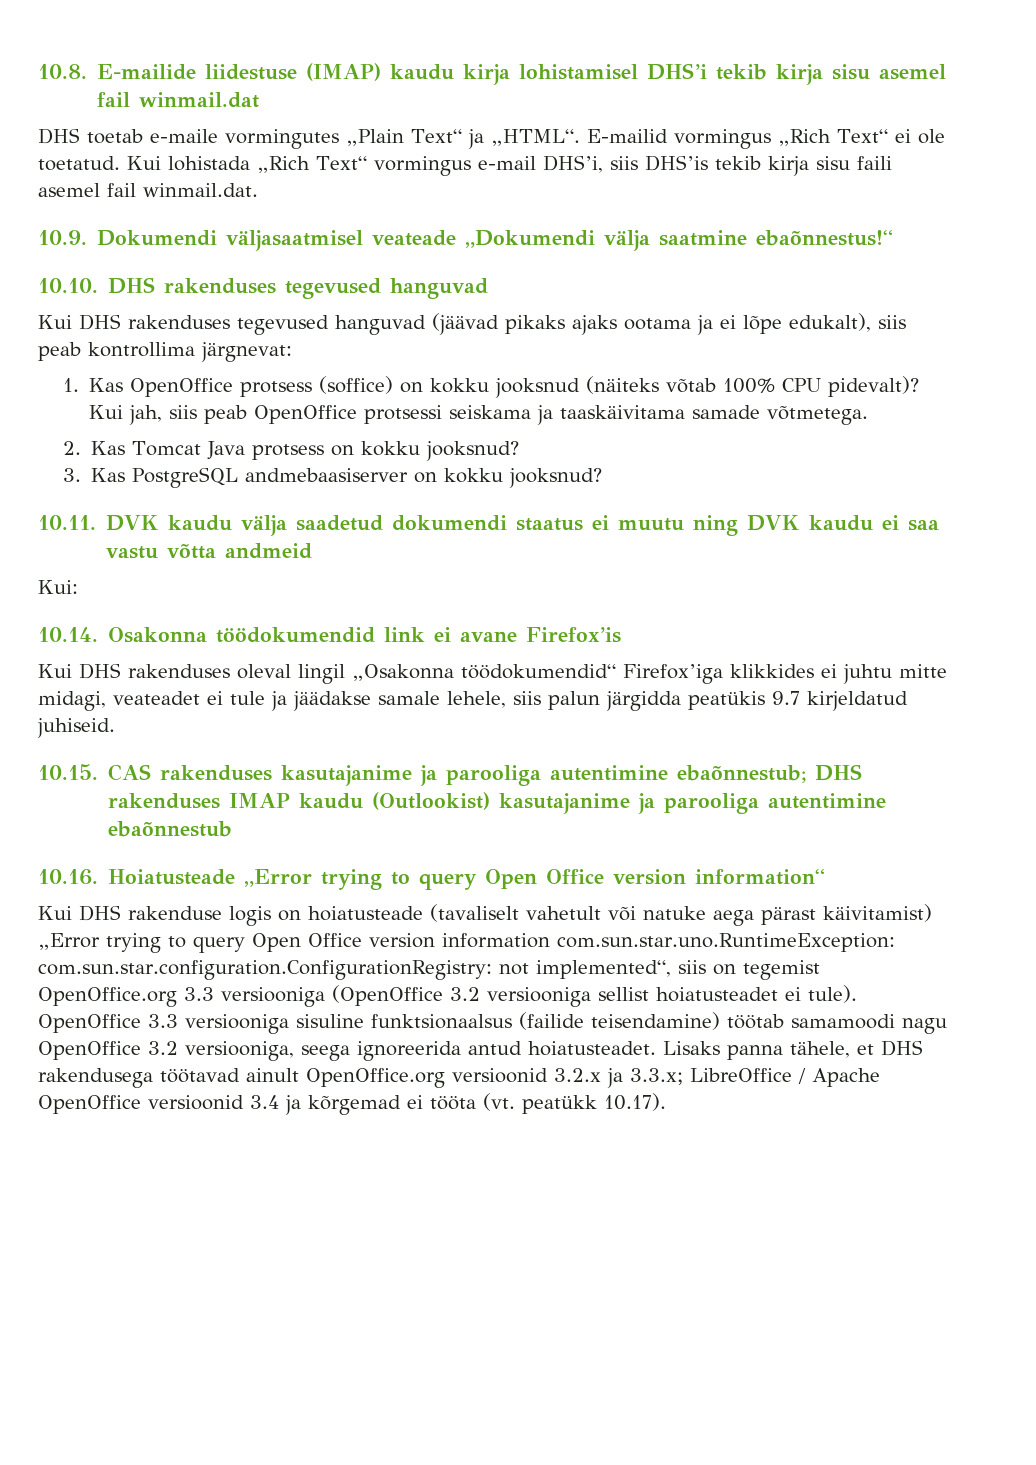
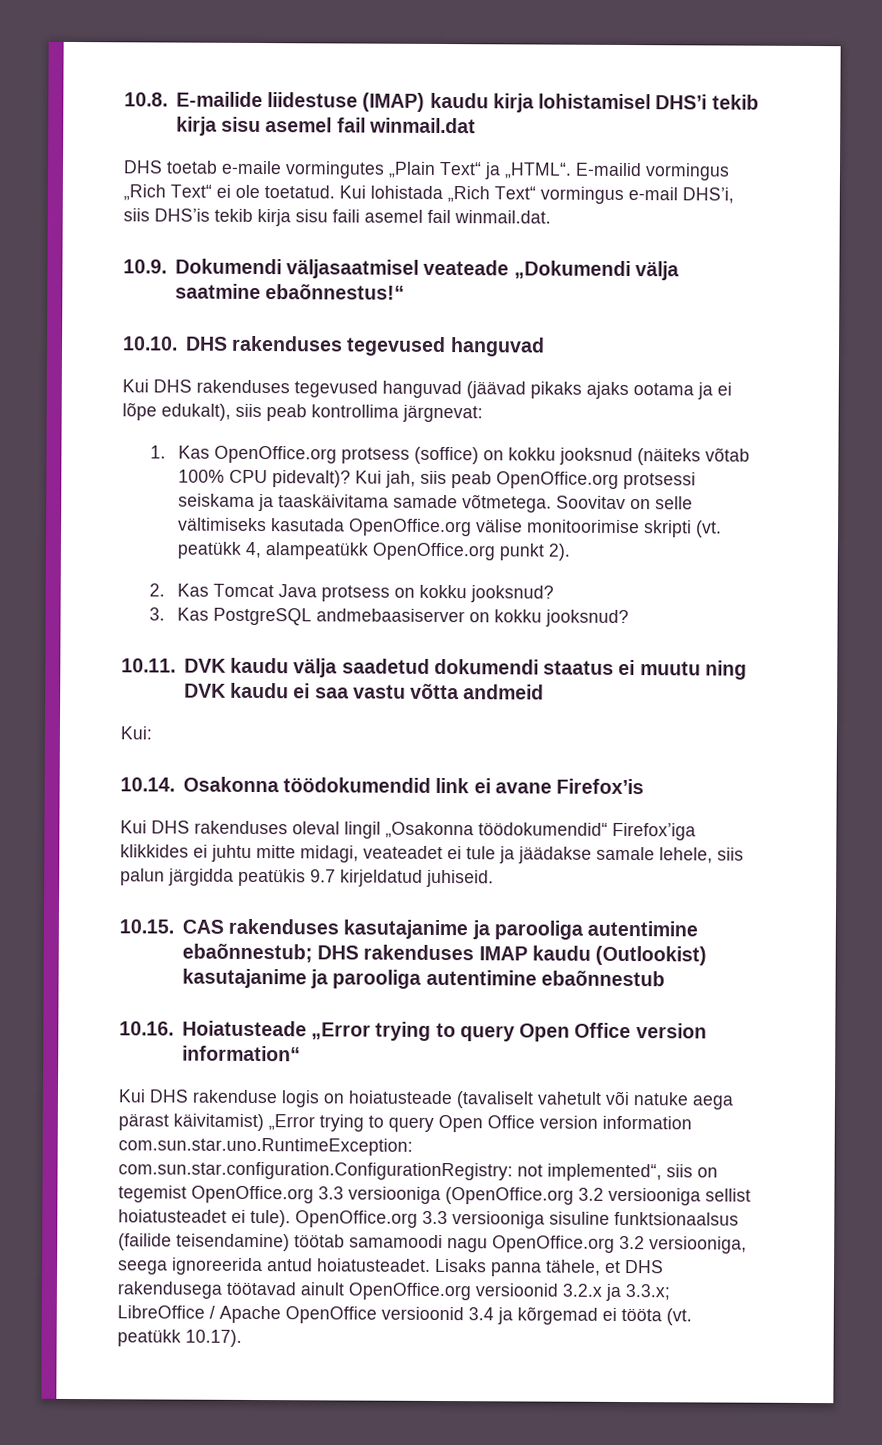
- 1. Kas OpenOffice protsess (soffice) on kokku jooksnud (näiteks võtab 100% CPU pidevalt)?
+ 1. Kas OpenOffice.org protsess (soffice) on kokku jooksnud (näiteks võtab 100% CPU pidevalt)?
- Kui jah, siis peab OpenOffice protsessi seiskama ja taaskäivitama samade võtmetega.
+ Kui jah, siis peab OpenOffice.org protsessi seiskama ja taaskäivitama samade võtmetega. Soovitav on selle vältimiseks kasutada OpenOffice.org välise monitoorimise skripti (vt. peatükk 4, alampeatükk OpenOffice.org punkt 2).
- Kui DHS rakenduse logis on hoiatusteade (tavaliselt vahetult või natuke aega pärast käivitamist) „Error trying to query Open Office version information com.sun.star.uno.RuntimeException: com.sun.star.configuration.ConfigurationRegistry: not implemented“, siis on tegemist OpenOffice.org 3.3 versiooniga (OpenOffice 3.2 versiooniga sellist hoiatusteadet ei tule).
+ Kui DHS rakenduse logis on hoiatusteade (tavaliselt vahetult või natuke aega pärast käivitamist) „Error trying to query Open Office version information com.sun.star.uno.RuntimeException: com.sun.star.configuration.ConfigurationRegistry: not implemented“, siis on tegemist OpenOffice.org 3.3 versiooniga (OpenOffice.org 3.2 versiooniga sellist hoiatusteadet ei tule).
- OpenOffice 3.3 versiooniga sisuline funktsionaalsus (failide teisendamine) töötab samamoodi nagu OpenOffice 3.2 versiooniga, seega ignoreerida antud hoiatusteadet.
+ OpenOffice.org 3.3 versiooniga sisuline funktsionaalsus (failide teisendamine) töötab samamoodi nagu OpenOffice.org 3.2 versiooniga, seega ignoreerida antud hoiatusteadet.

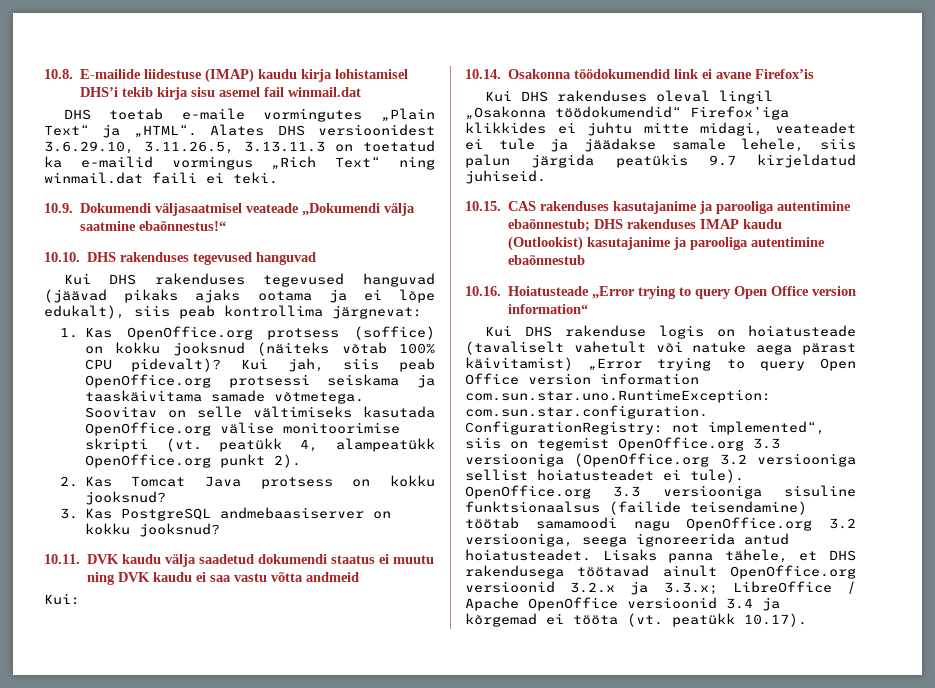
- E-mailid vormingus „Rich Text“ ei ole toetatud. Kui lohistada „Rich Text“ vormingus e-mail DHS’i, siis DHS’is tekib kirja sisu faili asemel fail winmail.dat.
+ Alates DHS versioonidest 3.6.29.10, 3.11.26.5, 3.13.11.3 on toetatud ka e-mailid vormingus „Rich Text“ ning winmail.dat faili ei teki.
- Kui DHS rakenduses oleval lingil „Osakonna töödokumendid“ Firefox’iga klikkides ei juhtu mitte midagi, veateadet ei tule ja jäädakse samale lehele, siis palun järgidda peatükis 9.7 kirjeldatud juhiseid.
+ Kui DHS rakenduses oleval lingil „Osakonna töödokumendid“ Firefox’iga klikkides ei juhtu mitte midagi, veateadet ei tule ja jäädakse samale lehele, siis palun järgida peatükis 9.7 kirjeldatud juhiseid.

